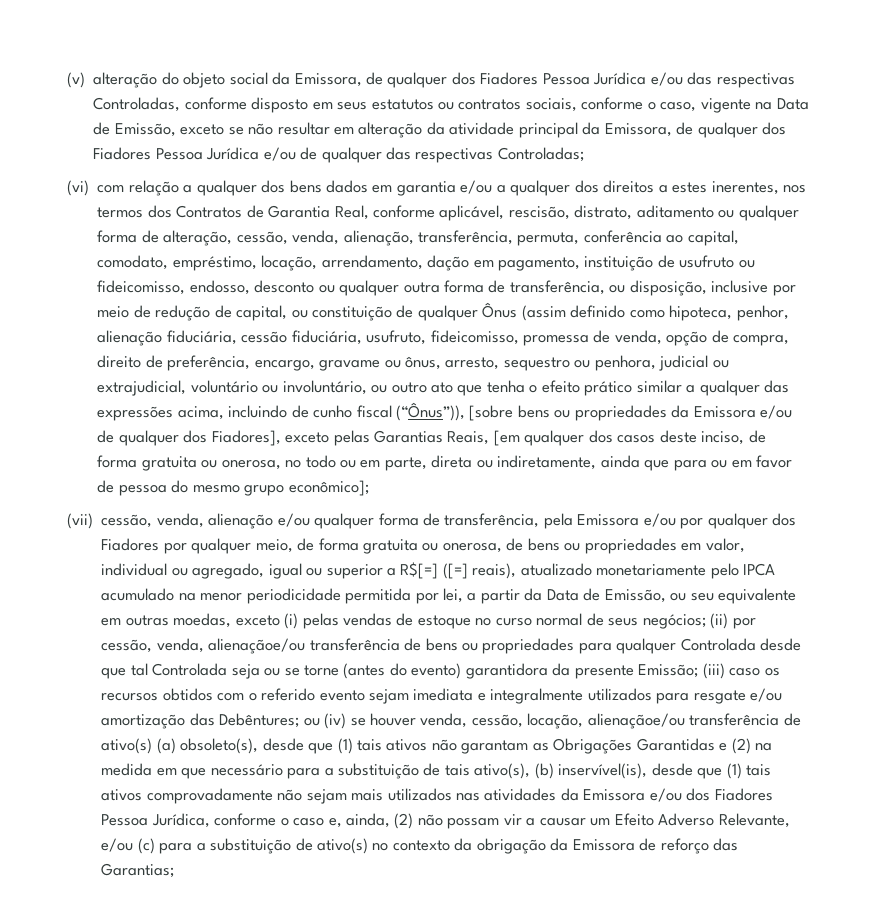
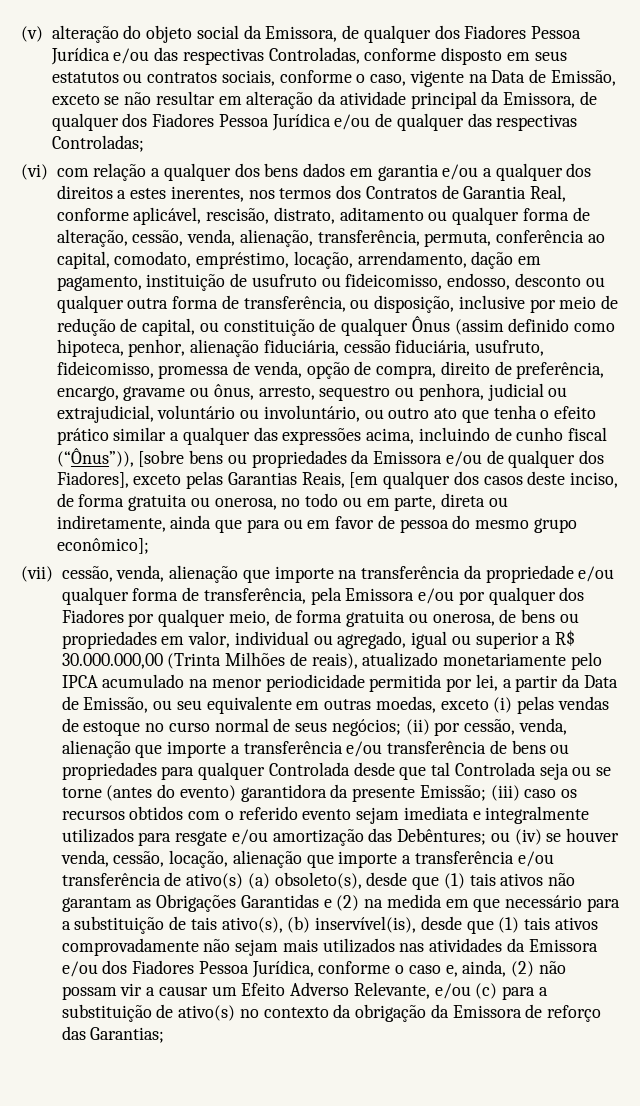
- (vii) cessão, venda, alienação e/ou qualquer forma de transferência, pela Emissora e/ou por qualquer dos Fiadores por qualquer meio, de forma gratuita ou onerosa, de bens ou propriedades em valor, individual ou agregado, igual ou superior a R$[=] ([=] reais), atualizado monetariamente pelo IPCA acumulado na menor periodicidade permitida por lei, a partir da Data de Emissão, ou seu equivalente em outras moedas, exceto (i) pelas vendas de estoque no curso normal de seus negócios;
+ (vii) cessão, venda, alienação que importe na transferência da propriedade e/ou qualquer forma de transferência, pela Emissora e/ou por qualquer dos Fiadores por qualquer meio, de forma gratuita ou onerosa, de bens ou propriedades em valor, individual ou agregado, igual ou superior a R$ 30.000.000,00 (Trinta Milhões de reais), atualizado monetariamente pelo IPCA acumulado na menor periodicidade permitida por lei, a partir da Data de Emissão, ou seu equivalente em outras moedas, exceto (i) pelas vendas de estoque no curso normal de seus negócios;
- (ii) por cessão, venda, alienaçãoe/ou transferência de bens ou propriedades para qualquer Controlada desde que tal Controlada seja ou se torne (antes do evento) garantidora da presente Emissão;
+ (ii) por cessão, venda, alienação que importe a transferência e/ou transferência de bens ou propriedades para qualquer Controlada desde que tal Controlada seja ou se torne (antes do evento) garantidora da presente Emissão;
- ou (iv) se houver venda, cessão, locação, alienaçãoe/ou transferência de ativo(s) (a) obsoleto(s), desde que (1) tais ativos não garantam as Obrigações Garantidas e (2) na medida em que necessário para a substituição de tais ativo(s), (b) inservível(is), desde que (1) tais ativos comprovadamente não sejam mais utilizados nas atividades da Emissora e/ou dos Fiadores Pessoa Jurídica, conforme o caso e, ainda, (2) não possam vir a causar um Efeito Adverso Relevante, e/ou (c) para a substituição de ativo(s) no contexto da obrigação da Emissora de reforço das Garantias;
+ ou (iv) se houver venda, cessão, locação, alienação que importe a transferência e/ou transferência de ativo(s) (a) obsoleto(s), desde que (1) tais ativos não garantam as Obrigações Garantidas e (2) na medida em que necessário para a substituição de tais ativo(s), (b) inservível(is), desde que (1) tais ativos comprovadamente não sejam mais utilizados nas atividades da Emissora e/ou dos Fiadores Pessoa Jurídica, conforme o caso e, ainda, (2) não possam vir a causar um Efeito Adverso Relevante, e/ou (c) para a substituição de ativo(s) no contexto da obrigação da Emissora de reforço das Garantias;

